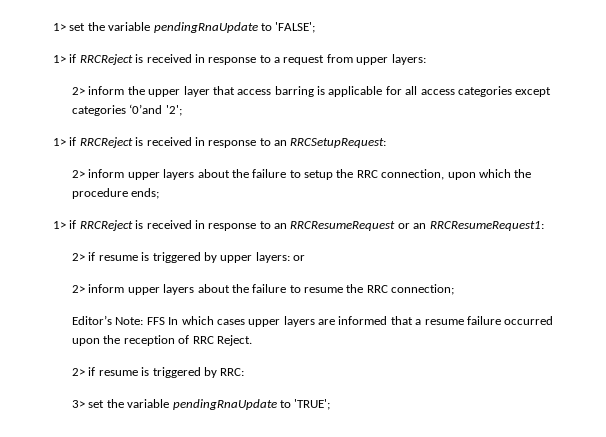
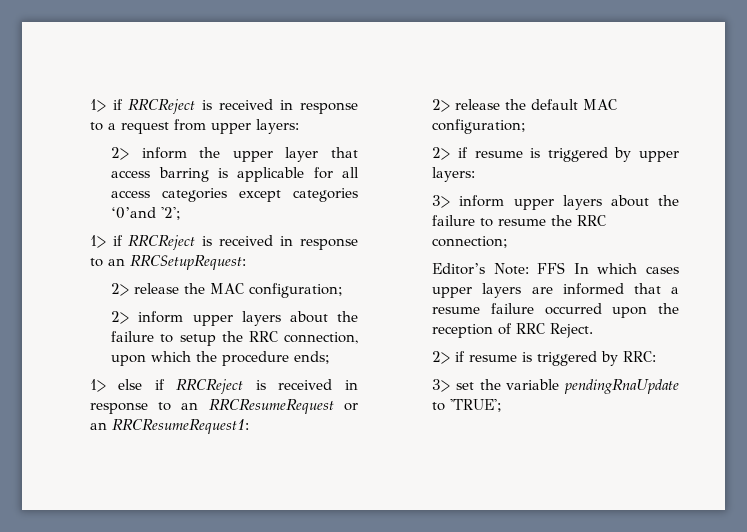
- 1> set the variable pendingRnaUpdate to 'FALSE';
+ 2> release the MAC configuration;
- 1> if RRCReject is received in response to an RRCResumeRequest or an RRCResumeRequest1:
+ 1> else if RRCReject is received in response to an RRCResumeRequest or an RRCResumeRequest1:
+ 2> release the default MAC configuration;
- 2> if resume is triggered by upper layers: or
- 2> inform upper layers about the failure to resume the RRC connection;
+ 2> if resume is triggered by upper layers:
+ 3> inform upper layers about the failure to resume the RRC connection;

